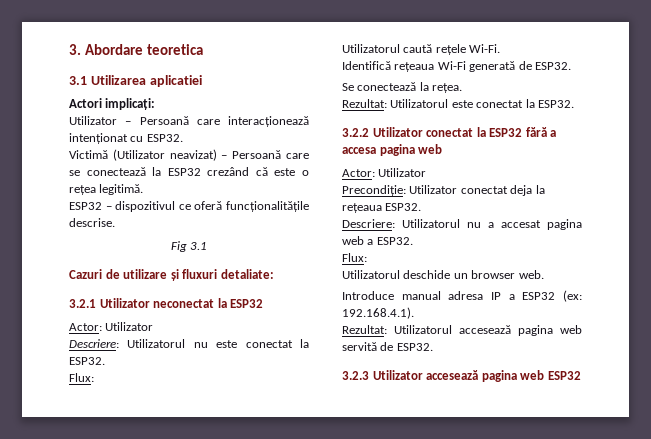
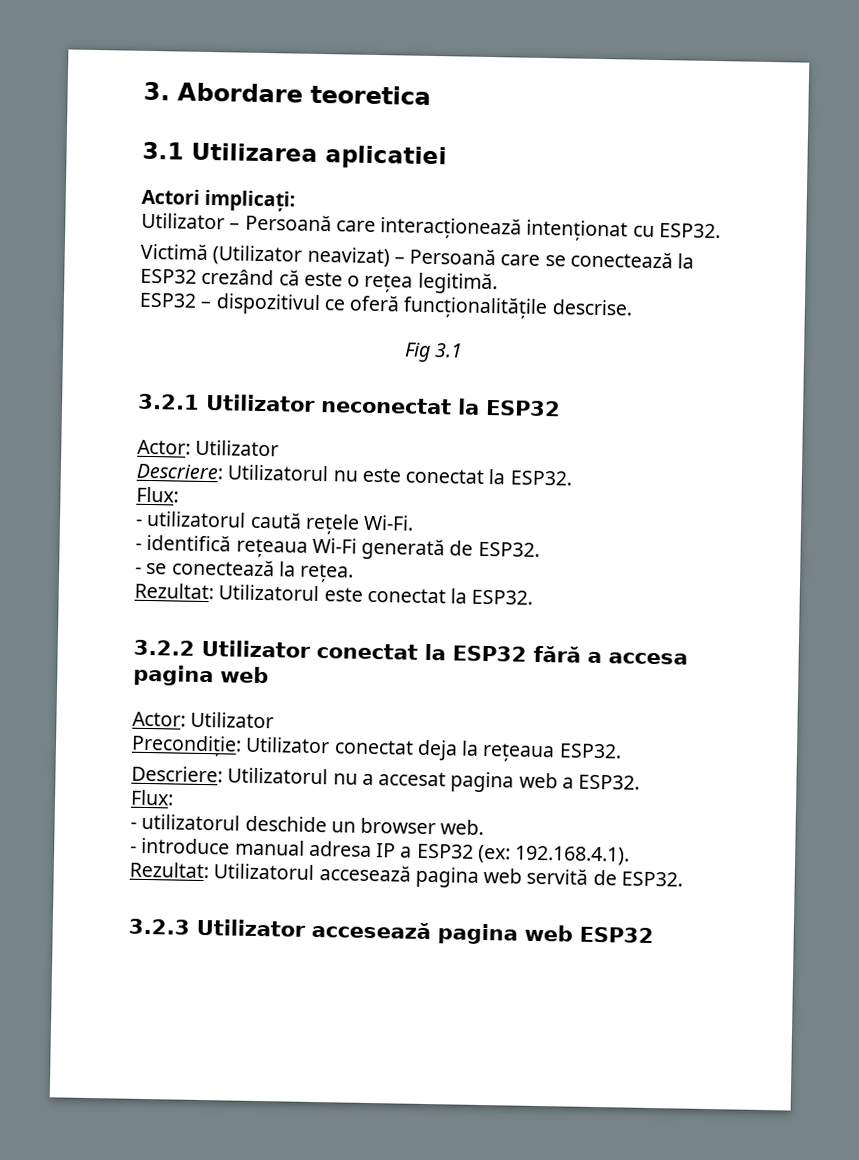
- Cazuri de utilizare și fluxuri detaliate:
- Utilizatorul caută rețele Wi-Fi.
+ - utilizatorul caută rețele Wi-Fi.
- Identifică rețeaua Wi-Fi generată de ESP32.
+ - identifică rețeaua Wi-Fi generată de ESP32.
- Se conectează la rețea.
+ - se conectează la rețea.
- Utilizatorul deschide un browser web.
+ - utilizatorul deschide un browser web.
- Introduce manual adresa IP a ESP32 (ex: 192.168.4.1).
+ - introduce manual adresa IP a ESP32 (ex: 192.168.4.1).

